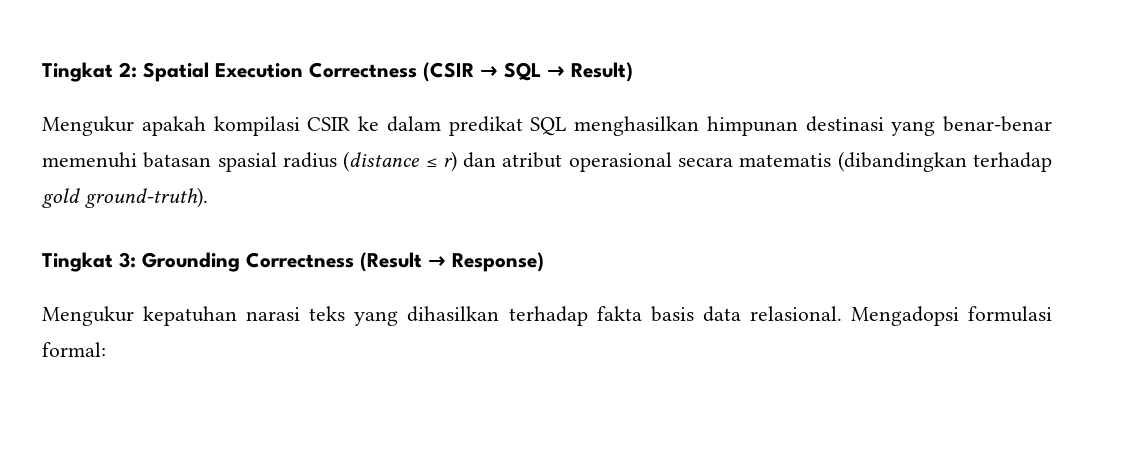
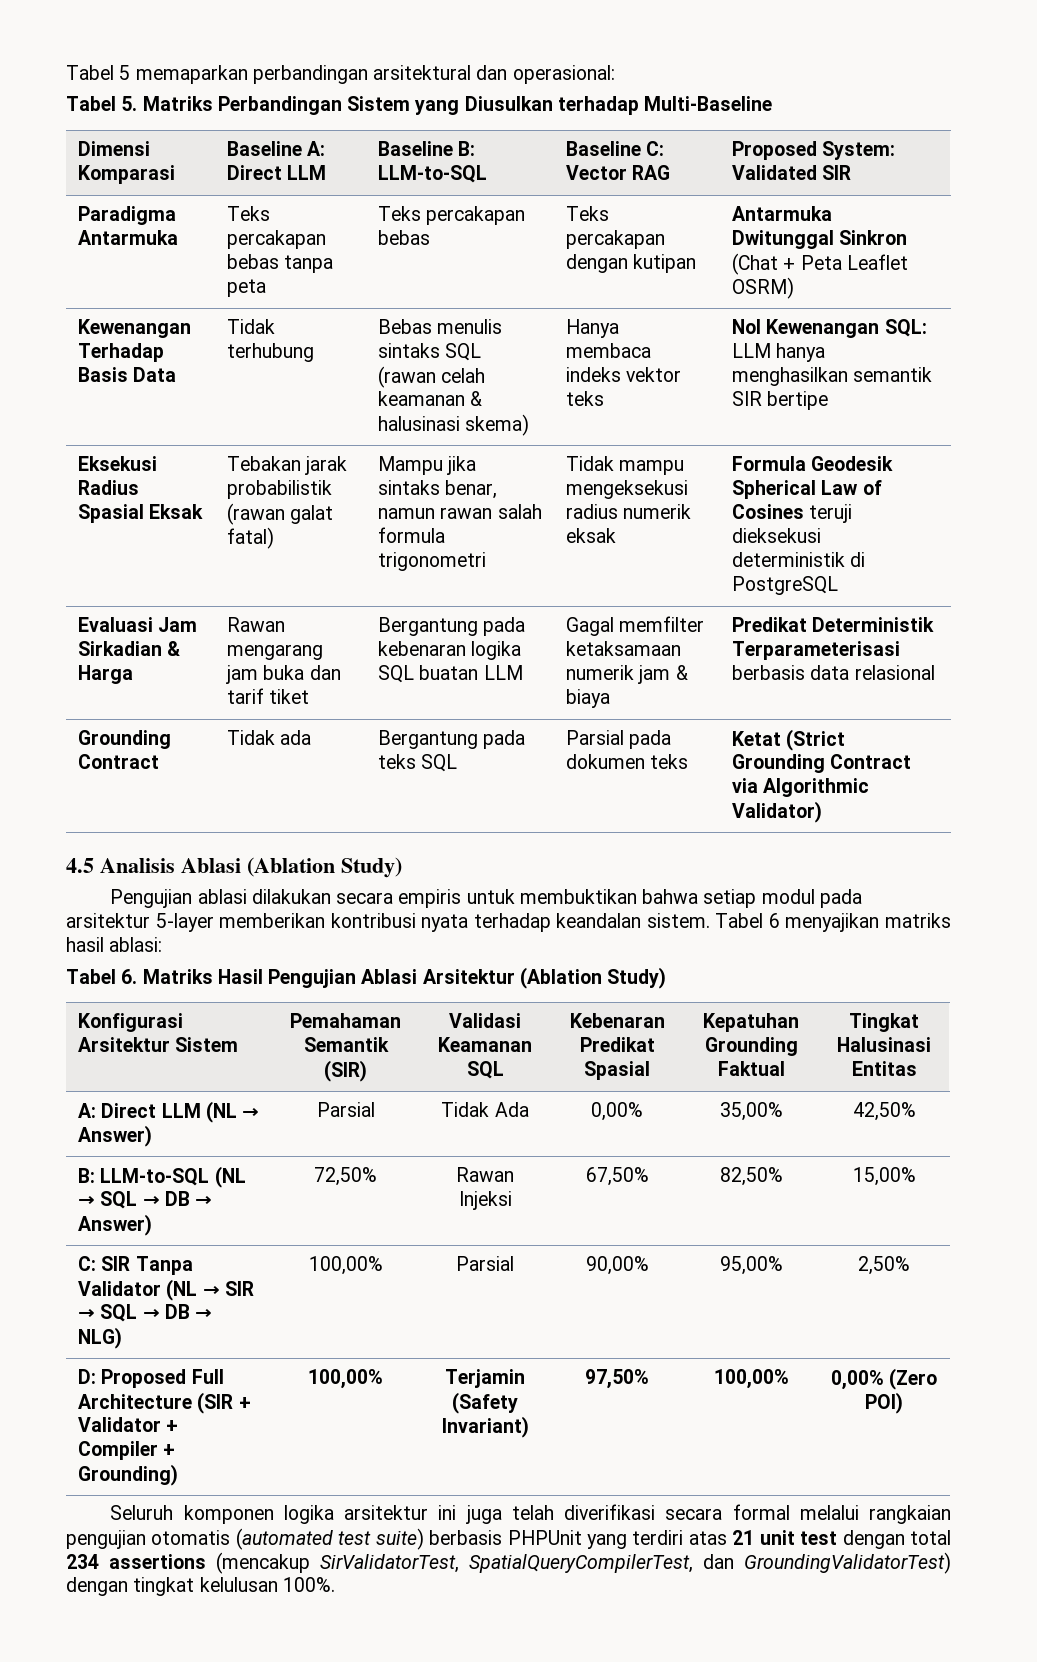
- Tingkat 2: Spatial Execution Correctness (CSIR → SQL → Result)
- Mengukur apakah kompilasi CSIR ke dalam predikat SQL menghasilkan himpunan destinasi yang benar-benar memenuhi batasan spasial radius (distance ≤ r) dan atribut operasional secara matematis (dibandingkan terhadap gold ground-truth).
- Tingkat 3: Grounding Correctness (Result → Response)
- Mengukur kepatuhan narasi teks yang dihasilkan terhadap fakta basis data relasional. Mengadopsi formulasi formal:
+ Tabel 5 memaparkan perbandingan arsitektural dan operasional:
+ Tabel 5. Matriks Perbandingan Sistem yang Diusulkan terhadap Multi-Baseline
+ Dimensi Komparasi | Baseline A: Direct LLM | Baseline B: LLM-to-SQL | Baseline C: Vector RAG | Proposed System: Validated SIR
+ Paradigma Antarmuka | Teks percakapan bebas tanpa peta | Teks percakapan bebas | Teks percakapan dengan kutipan | Antarmuka Dwitunggal Sinkron (Chat + Peta Leaflet OSRM)
+ Kewenangan Terhadap Basis Data | Tidak terhubung | Bebas menulis sintaks SQL (rawan celah keamanan & halusinasi skema) | Hanya membaca indeks vektor teks | Nol Kewenangan SQL: LLM hanya menghasilkan semantik SIR bertipe
+ Eksekusi Radius Spasial Eksak | Tebakan jarak probabilistik (rawan galat fatal) | Mampu jika sintaks benar, namun rawan salah formula trigonometri | Tidak mampu mengeksekusi radius numerik eksak | Formula Geodesik Spherical Law of Cosines teruji dieksekusi deterministik di PostgreSQL
+ Evaluasi Jam Sirkadian & Harga | Rawan mengarang jam buka dan tarif tiket | Bergantung pada kebenaran logika SQL buatan LLM | Gagal memfilter ketaksamaan numerik jam & biaya | Predikat Deterministik Terparameterisasi berbasis data relasional
+ Grounding Contract | Tidak ada | Bergantung pada teks SQL | Parsial pada dokumen teks | Ketat (Strict Grounding Contract via Algorithmic Validator)
+ 4.5 Analisis Ablasi (Ablation Study)
+ Pengujian ablasi dilakukan secara empiris untuk membuktikan bahwa setiap modul pada arsitektur 5-layer memberikan kontribusi nyata terhadap keandalan sistem. Tabel 6 menyajikan matriks hasil ablasi:
+ Tabel 6. Matriks Hasil Pengujian Ablasi Arsitektur (Ablation Study)
+ Konfigurasi Arsitektur Sistem | Pemahaman Semantik (SIR) | Validasi Keamanan SQL | Kebenaran Predikat Spasial | Kepatuhan Grounding Faktual | Tingkat Halusinasi Entitas
+ A: Direct LLM (NL → Answer) | Parsial | Tidak Ada | 0,00% | 35,00% | 42,50%
+ B: LLM-to-SQL (NL → SQL → DB → Answer) | 72,50% | Rawan Injeksi | 67,50% | 82,50% | 15,00%
+ C: SIR Tanpa Validator (NL → SIR → SQL → DB → NLG) | 100,00% | Parsial | 90,00% | 95,00% | 2,50%
+ D: Proposed Full Architecture (SIR + Validator + Compiler + Grounding) | 100,00% | Terjamin (Safety Invariant) | 97,50% | 100,00% | 0,00% (Zero POI)
+ Seluruh komponen logika arsitektur ini juga telah diverifikasi secara formal melalui rangkaian pengujian otomatis (automated test suite) berbasis PHPUnit yang terdiri atas 21 unit test dengan total 234 assertions (mencakup SirValidatorTest, SpatialQueryCompilerTest, dan GroundingValidatorTest) dengan tingkat kelulusan 100%.

